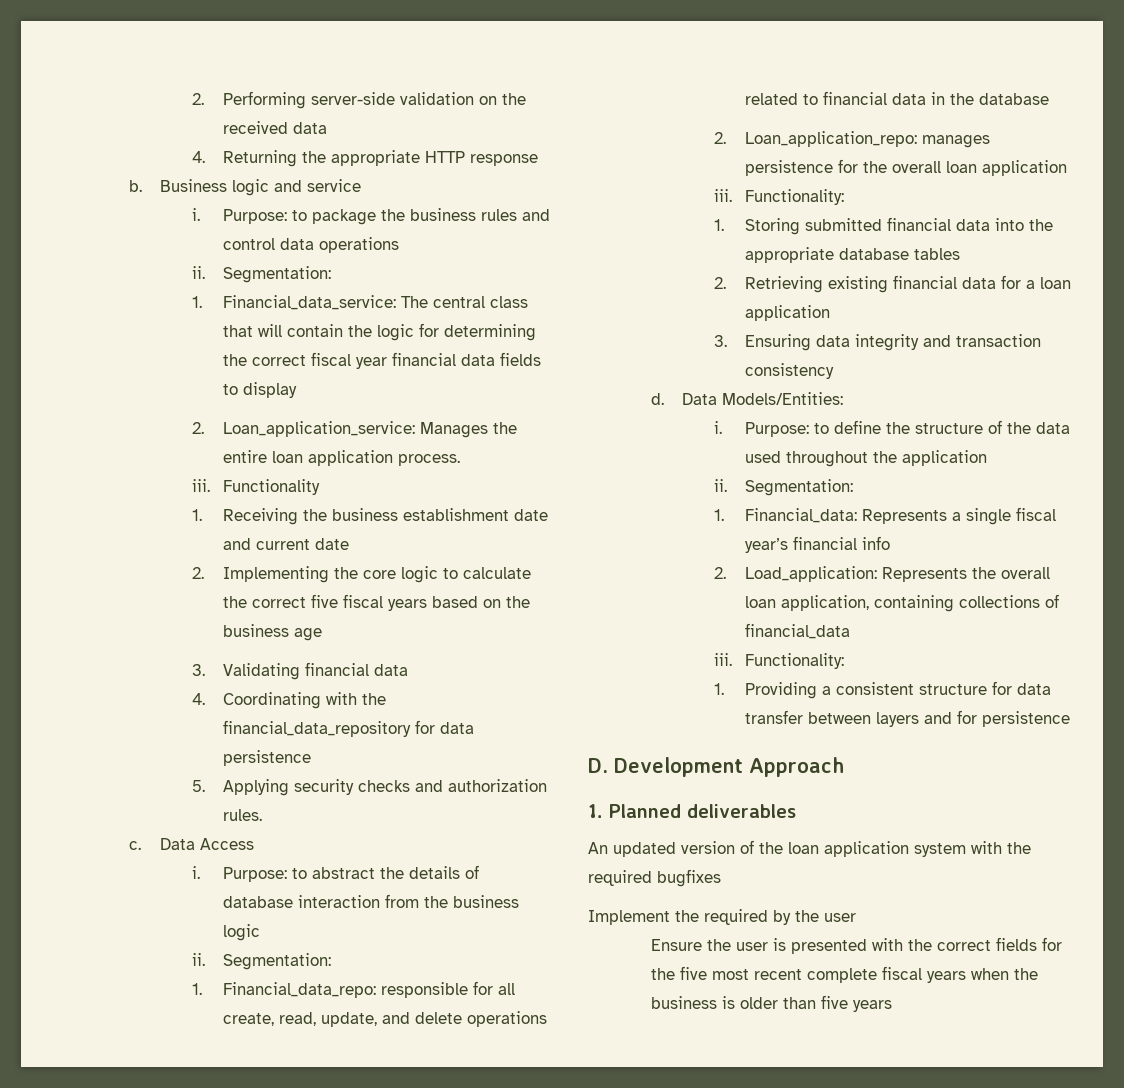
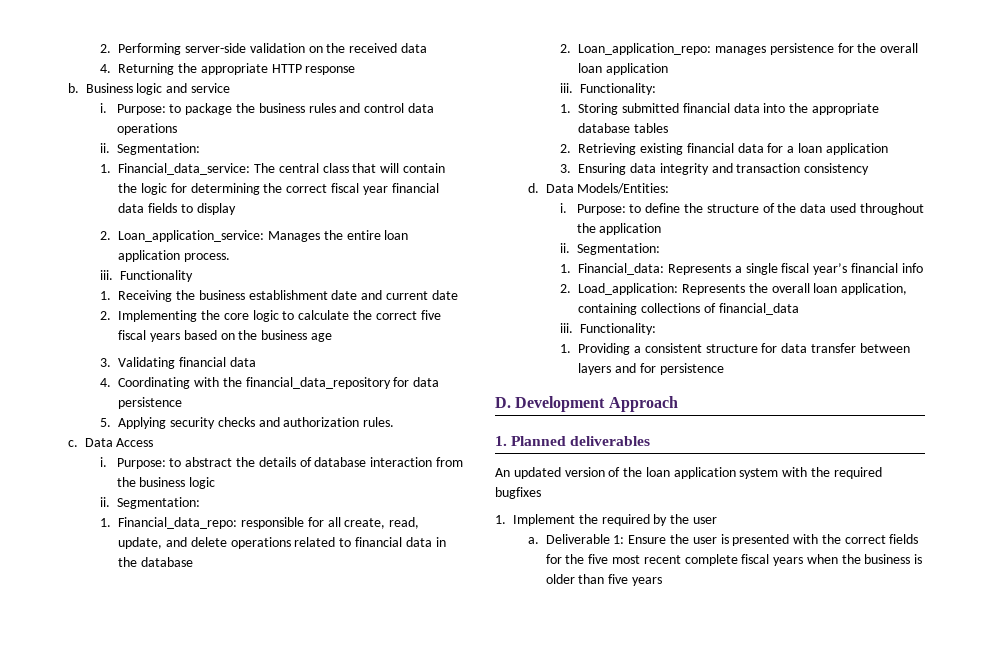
- Implement the required by the user
+ 1. Implement the required by the user
- Ensure the user is presented with the correct fields for the five most recent complete fiscal years when the business is older than five years
+ a. Deliverable 1: Ensure the user is presented with the correct fields for the five most recent complete fiscal years when the business is older than five years

